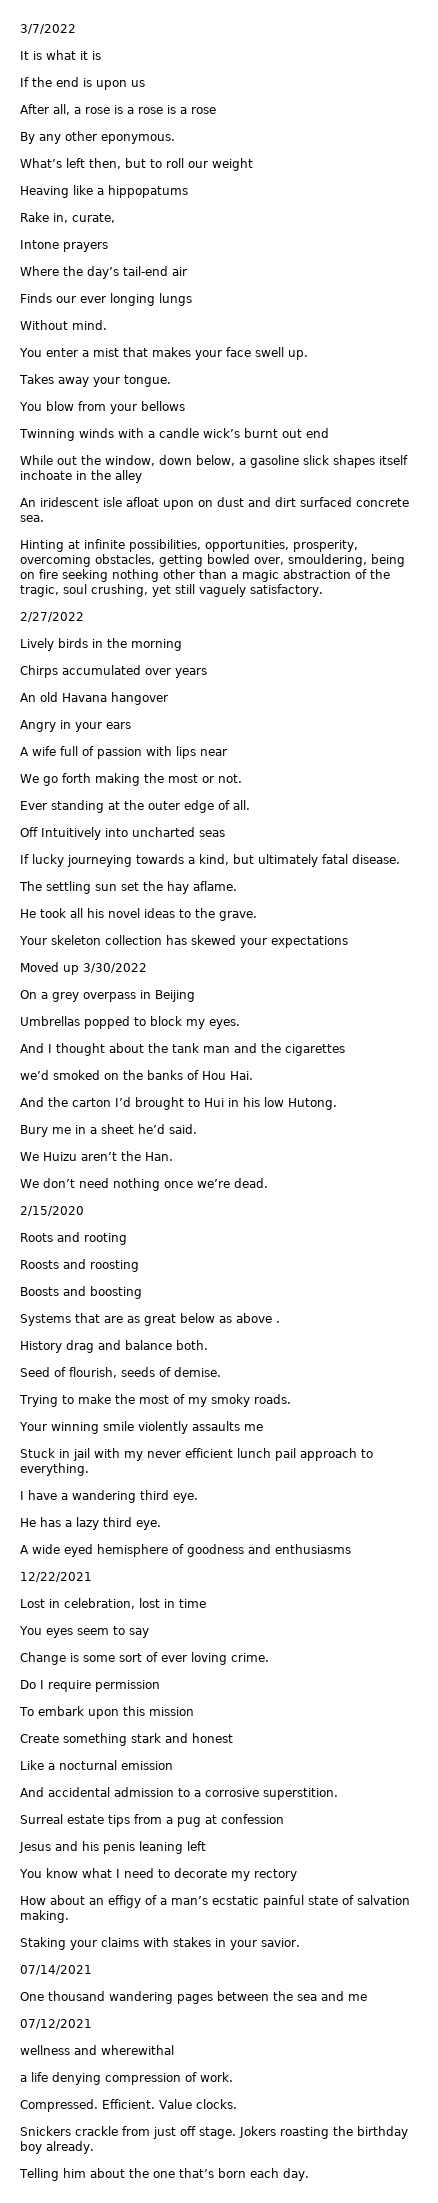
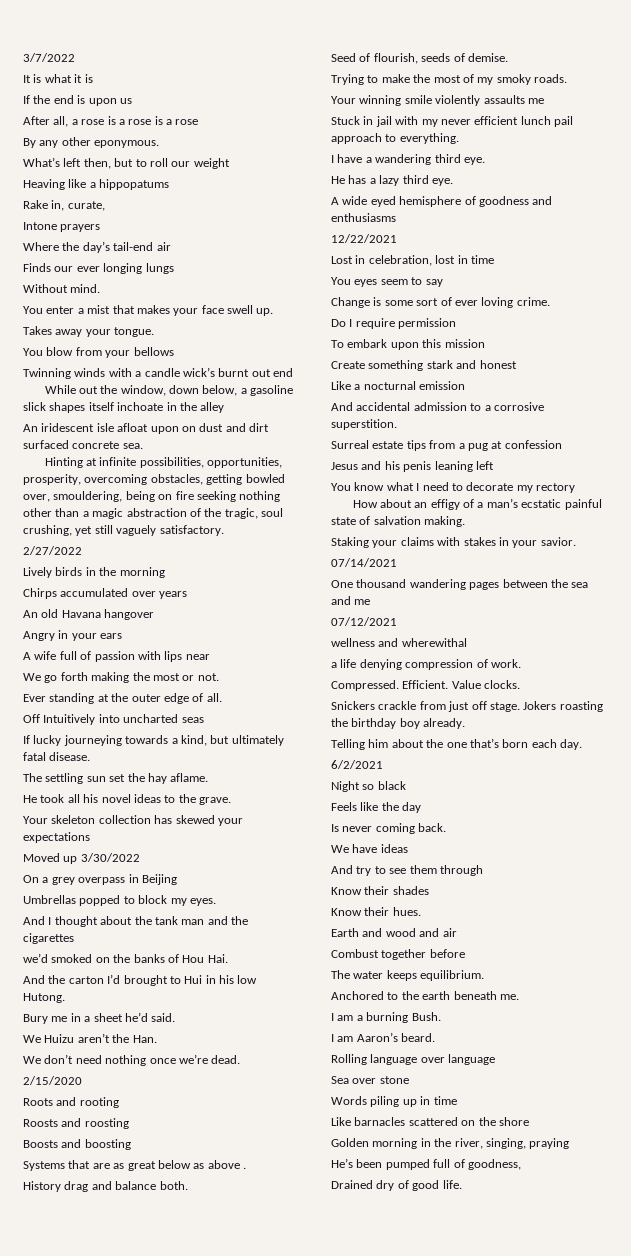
+ 6/2/2021
+ Night so black
+ Feels like the day
+ Is never coming back.
+ We have ideas
+ And try to see them through
+ Know their shades
+ Know their hues.
+ Earth and wood and air
+ Combust together before
+ The water keeps equilibrium.
+ Anchored to the earth beneath me.
+ I am a burning Bush.
+ I am Aaron’s beard.
+ Rolling language over language
+ Sea over stone
+ Words piling up in time
+ Like barnacles scattered on the shore
+ Golden morning in the river, singing, praying
+ He’s been pumped full of goodness,
+ Drained dry of good life.

